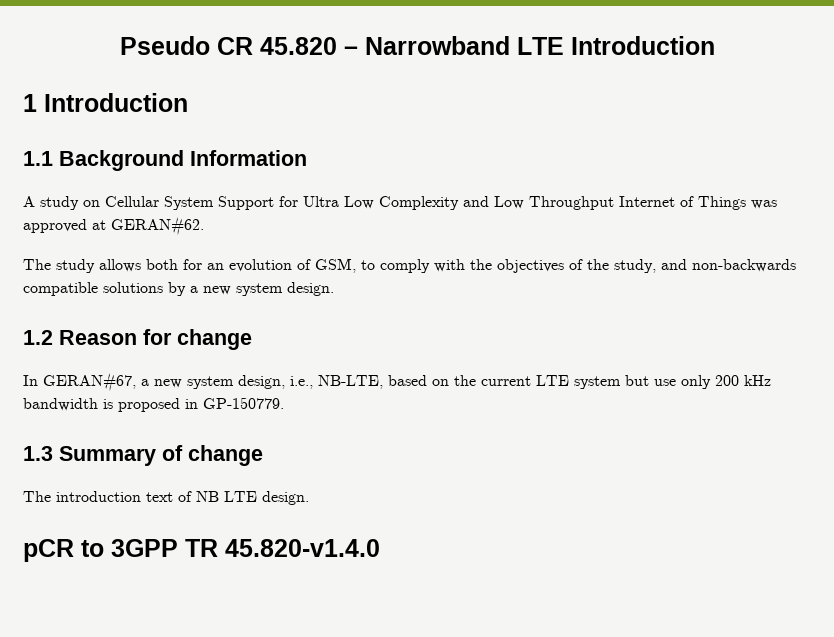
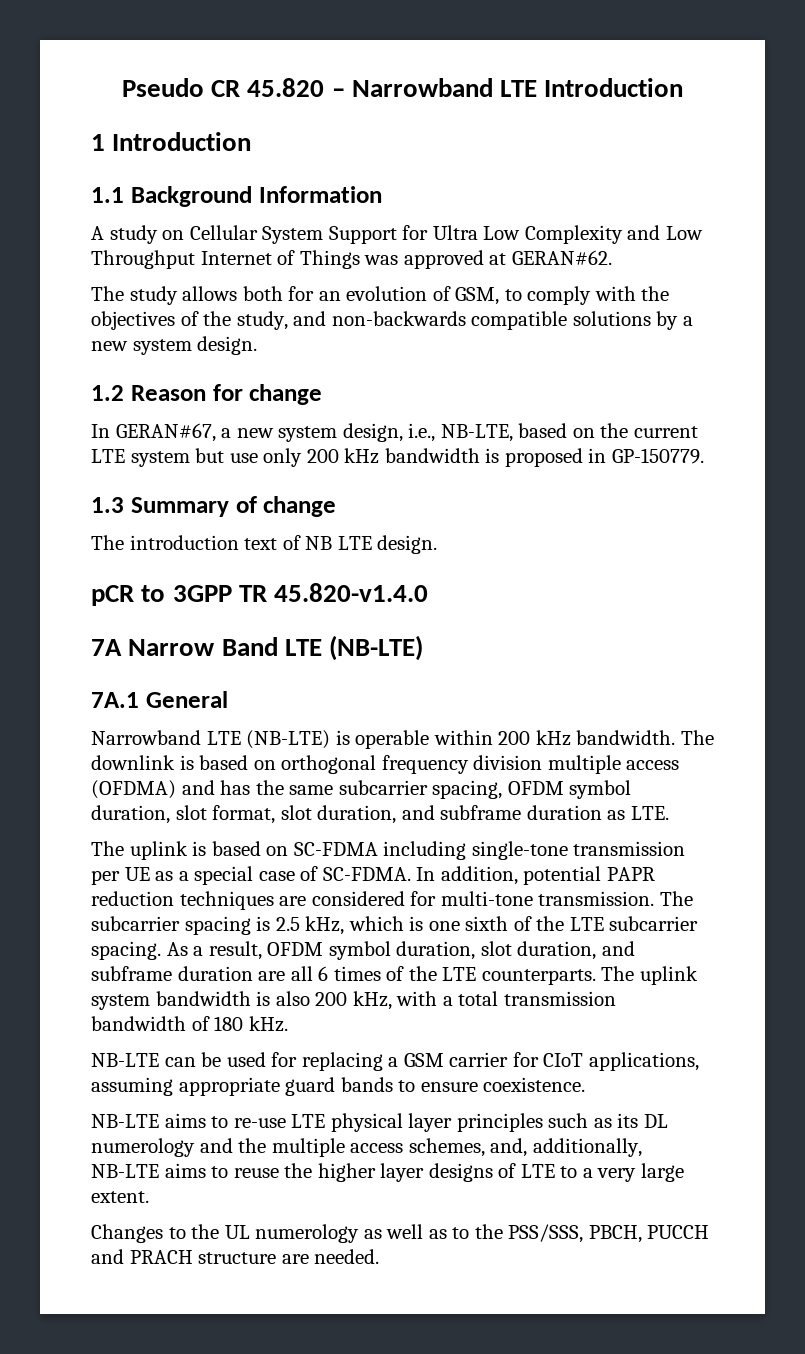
+ 7A Narrow Band LTE (NB-LTE)
+ 7A.1 General
+ Narrowband LTE (NB-LTE) is operable within 200 kHz bandwidth. The downlink is based on orthogonal frequency division multiple access (OFDMA) and has the same subcarrier spacing, OFDM symbol duration, slot format, slot duration, and subframe duration as LTE.
+ The uplink is based on SC-FDMA including single-tone transmission per UE as a special case of SC-FDMA. In addition, potential PAPR reduction techniques are considered for multi-tone transmission. The subcarrier spacing is 2.5 kHz, which is one sixth of the LTE subcarrier spacing. As a result, OFDM symbol duration, slot duration, and subframe duration are all 6 times of the LTE counterparts. The uplink system bandwidth is also 200 kHz, with a total transmission bandwidth of 180 kHz.
+ NB-LTE can be used for replacing a GSM carrier for CIoT applications, assuming appropriate guard bands to ensure coexistence.
+ NB-LTE aims to re-use LTE physical layer principles such as its DL numerology and the multiple access schemes, and, additionally, NB-LTE aims to reuse the higher layer designs of LTE to a very large extent.
+ Changes to the UL numerology as well as to the PSS/SSS, PBCH, PUCCH and PRACH structure are needed.

